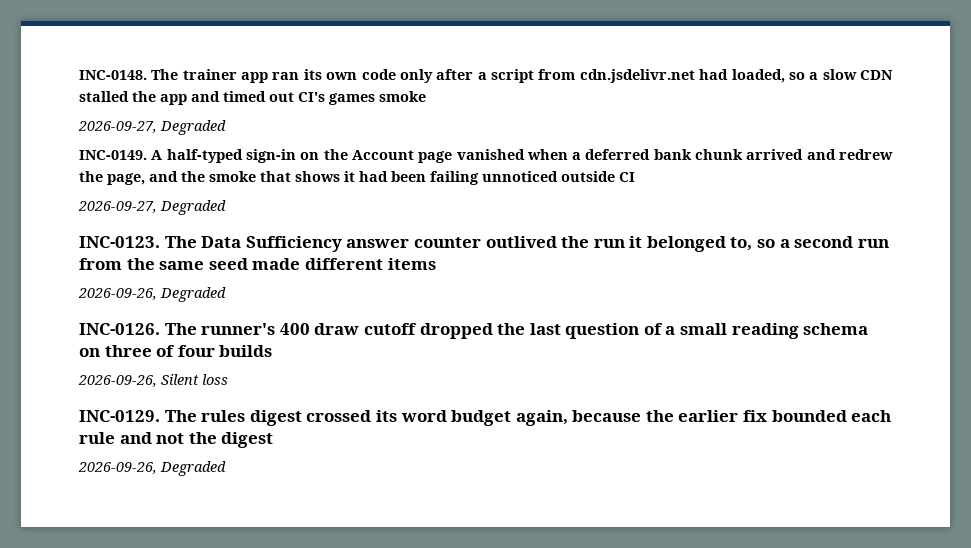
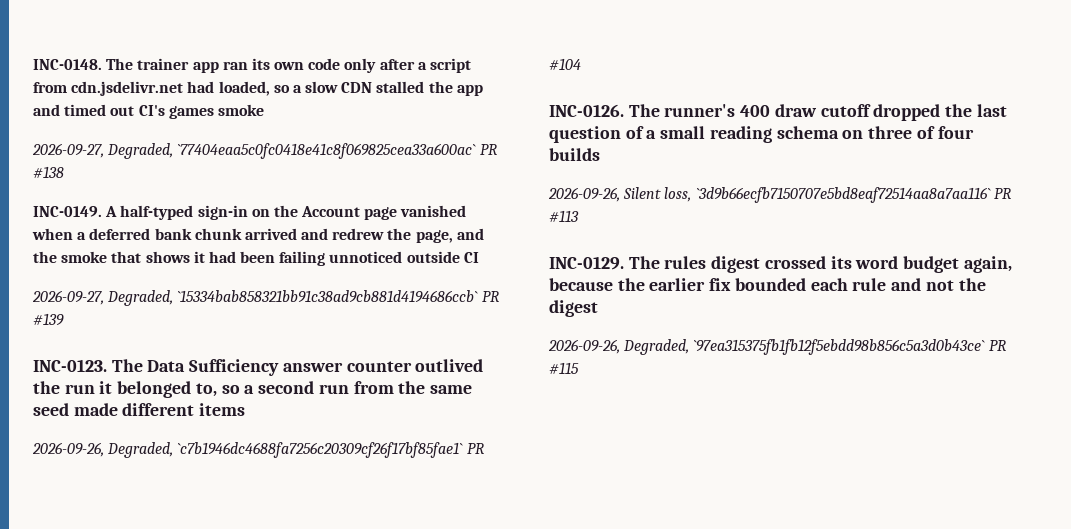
  The trainer app ran its own code only after a script from cdn.jsdelivr.net had loaded, so a slow CDN stalled the app and timed out CI's games smoke
- 2026-09-27, Degraded
+ 2026-09-27, Degraded, `77404eaa5c0fc0418e41c8f069825cea33a600ac` PR #138
  A half-typed sign-in on the Account page vanished when a deferred bank chunk arrived and redrew the page, and the smoke that shows it had been failing unnoticed outside CI
- 2026-09-27, Degraded
+ 2026-09-27, Degraded, `15334bab858321bb91c38ad9cb881d4194686ccb` PR #139
  The Data Sufficiency answer counter outlived the run it belonged to, so a second run from the same seed made different items
- 2026-09-26, Degraded
+ 2026-09-26, Degraded, `c7b1946dc4688fa7256c20309cf26f17bf85fae1` PR #104
- 2026-09-26, Silent loss
+ 2026-09-26, Silent loss, `3d9b66ecfb7150707e5bd8eaf72514aa8a7aa116` PR #113
  The rules digest crossed its word budget again, because the earlier fix bounded each rule and not the digest
- 2026-09-26, Degraded
+ 2026-09-26, Degraded, `97ea315375fb1fb12f5ebdd98b856c5a3d0b43ce` PR #115

